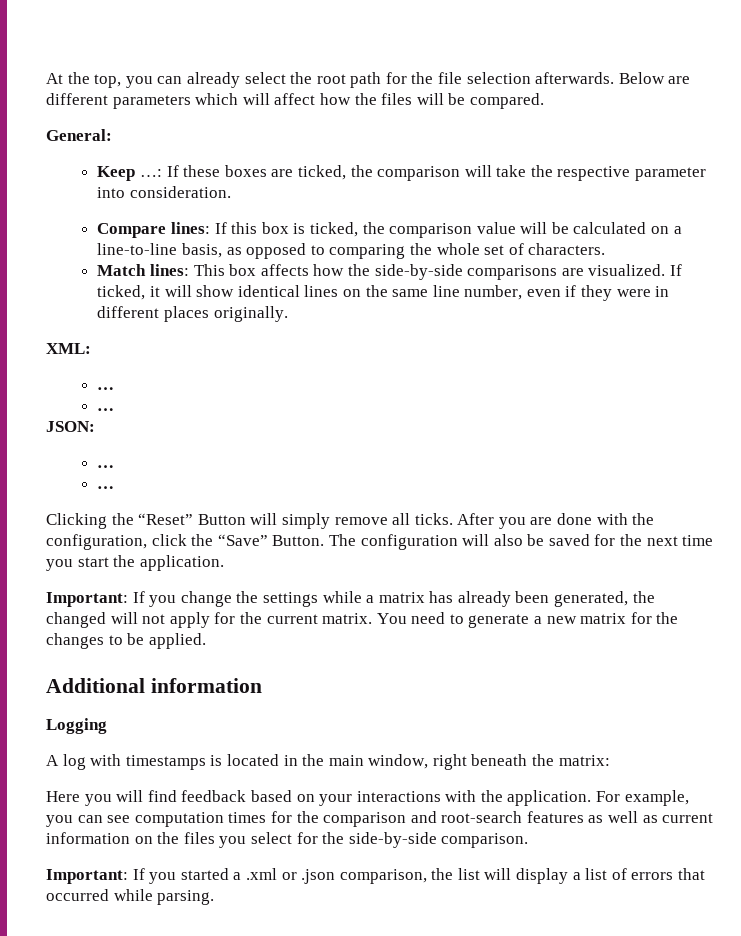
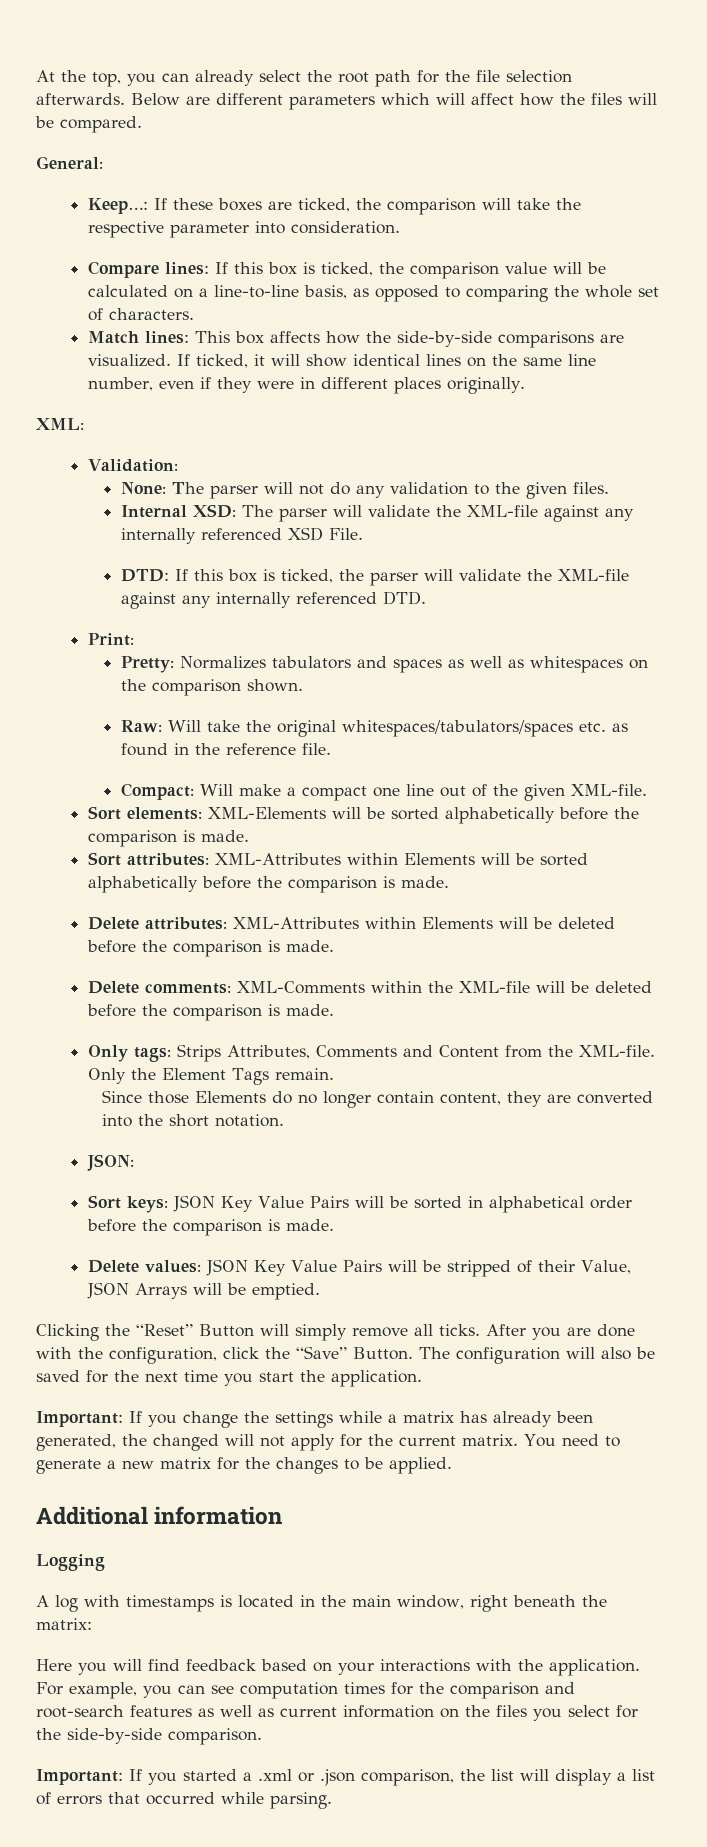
- Keep …: If these boxes are ticked, the comparison will take the respective parameter into consideration.
+ Keep…: If these boxes are ticked, the comparison will take the respective parameter into consideration.
  XML:
- …
- …
+ Validation:
+ None: The parser will not do any validation to the given files.
+ Internal XSD: The parser will validate the XML-file against any internally referenced XSD File.
+ DTD: If this box is ticked, the parser will validate the XML-file against any internally referenced DTD.
+ Print:
+ Pretty: Normalizes tabulators and spaces as well as whitespaces on the comparison shown.
+ Raw: Will take the original whitespaces/tabulators/spaces etc. as found in the reference file.
+ Compact: Will make a compact one line out of the given XML-file.
+ Sort elements: XML-Elements will be sorted alphabetically before the comparison is made.
+ Sort attributes: XML-Attributes within Elements will be sorted alphabetically before the comparison is made.
+ Delete attributes: XML-Attributes within Elements will be deleted before the comparison is made.
+ Delete comments: XML-Comments within the XML-file will be deleted before the comparison is made.
+ Only tags: Strips Attributes, Comments and Content from the XML-file. Only the Element Tags remain.
+ Since those Elements do no longer contain content, they are converted into the short notation.
  JSON:
- …
- …
+ Sort keys: JSON Key Value Pairs will be sorted in alphabetical order before the comparison is made.
+ Delete values: JSON Key Value Pairs will be stripped of their Value, JSON Arrays will be emptied.

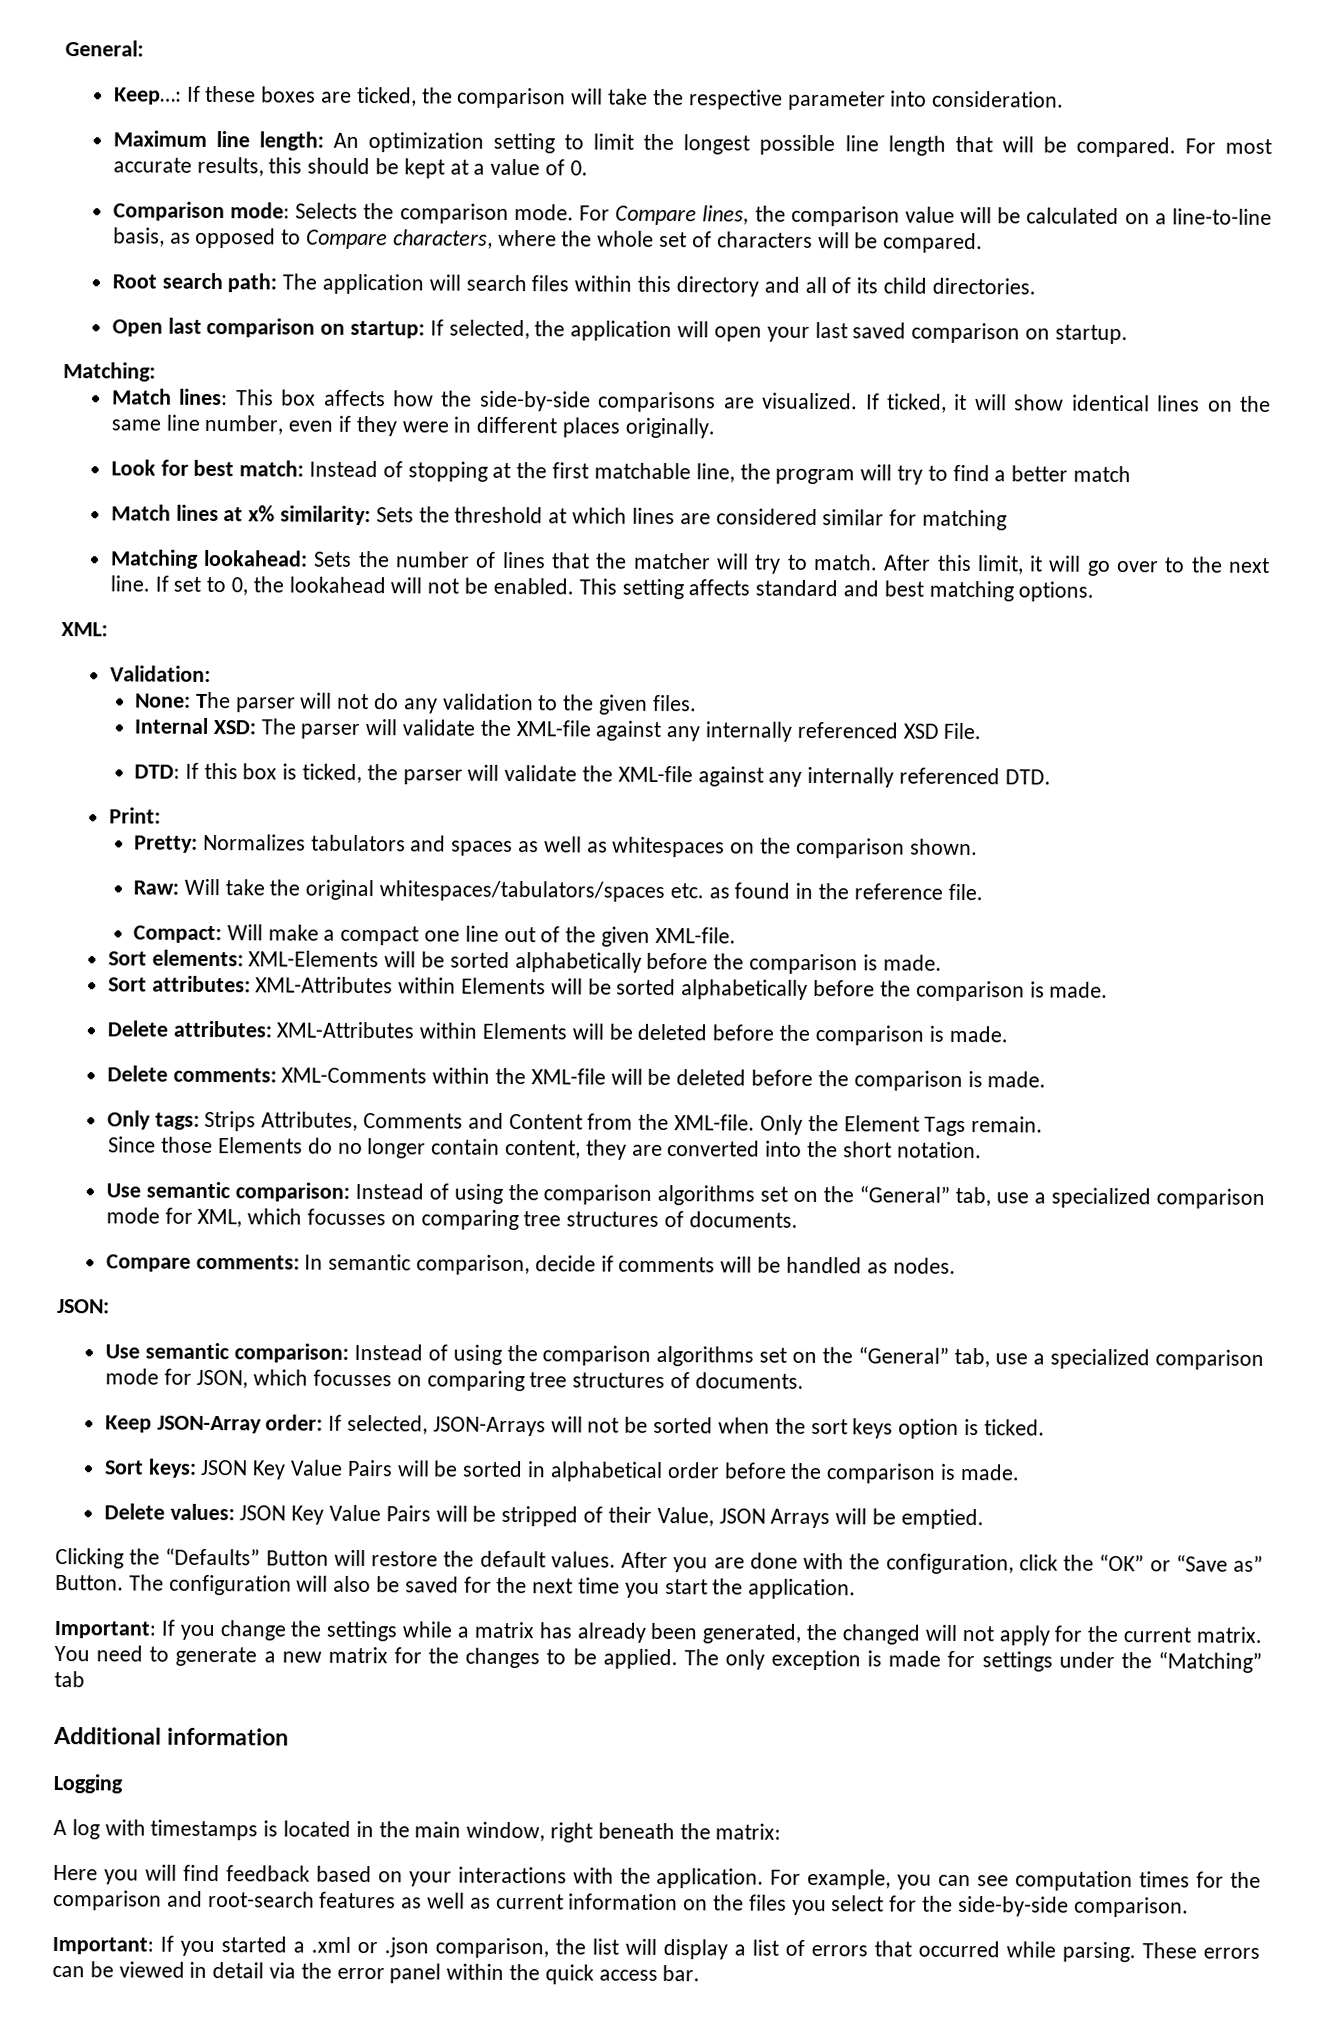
- At the top, you can already select the root path for the file selection afterwards. Below are different parameters which will affect how the files will be compared.
- Compare lines: If this box is ticked, the comparison value will be calculated on a line-to-line basis, as opposed to comparing the whole set of characters.
+ Maximum line length: An optimization setting to limit the longest possible line length that will be compared. For most accurate results, this should be kept at a value of 0.
+ Comparison mode: Selects the comparison mode. For Compare lines, the comparison value will be calculated on a line-to-line basis, as opposed to Compare characters, where the whole set of characters will be compared.
+ Root search path: The application will search files within this directory and all of its child directories.
+ Open last comparison on startup: If selected, the application will open your last saved comparison on startup.
+ Matching:
+ Look for best match: Instead of stopping at the first matchable line, the program will try to find a better match
+ Match lines at x% similarity: Sets the threshold at which lines are considered similar for matching
+ Matching lookahead: Sets the number of lines that the matcher will try to match. After this limit, it will go over to the next line. If set to 0, the lookahead will not be enabled. This setting affects standard and best matching options.
+ Use semantic comparison: Instead of using the comparison algorithms set on the “General” tab, use a specialized comparison mode for XML, which focusses on comparing tree structures of documents.
+ Compare comments: In semantic comparison, decide if comments will be handled as nodes.
  JSON:
+ Use semantic comparison: Instead of using the comparison algorithms set on the “General” tab, use a specialized comparison mode for JSON, which focusses on comparing tree structures of documents.
+ Keep JSON-Array order: If selected, JSON-Arrays will not be sorted when the sort keys option is ticked.
- Clicking the “Reset” Button will simply remove all ticks.
+ Clicking the “Defaults” Button will restore the default values.
- After you are done with the configuration, click the “Save” Button.
+ After you are done with the configuration, click the “OK” or “Save as” Button.
+ The only exception is made for settings under the “Matching” tab
+ These errors can be viewed in detail via the error panel within the quick access bar.

